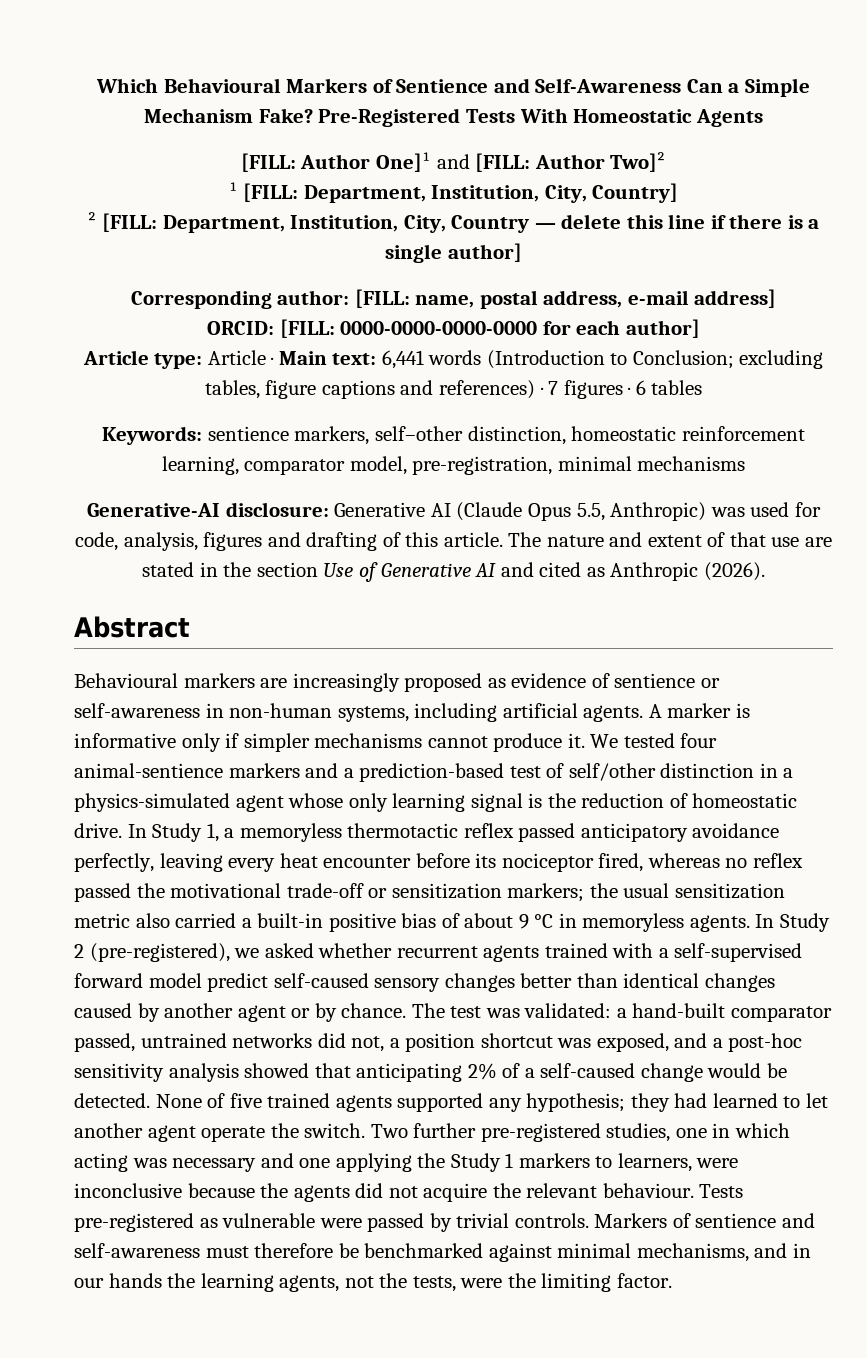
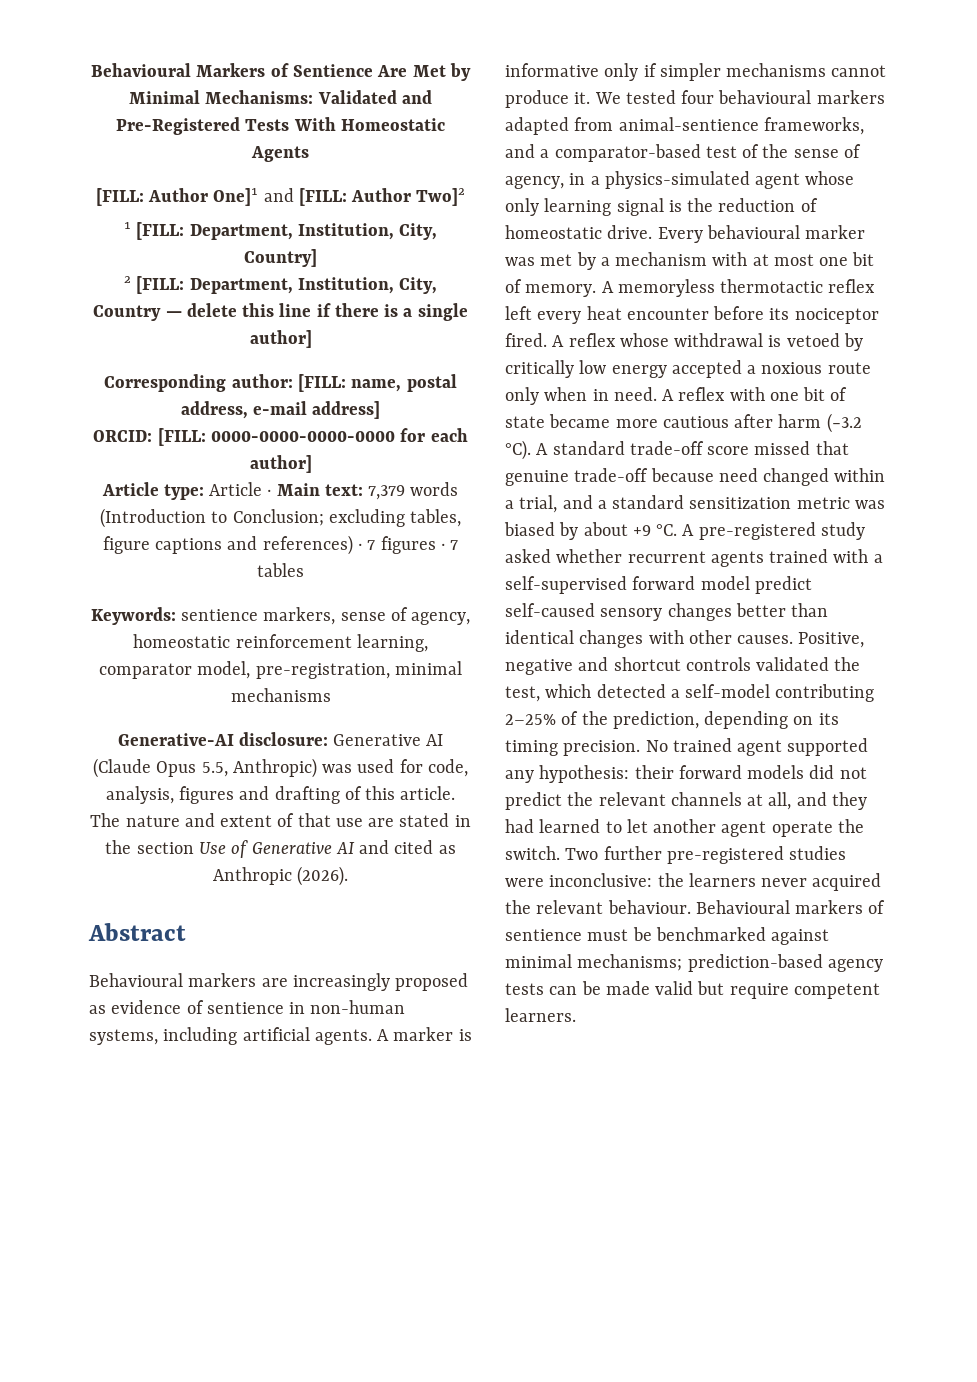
- Which Behavioural Markers of Sentience and Self-Awareness Can a Simple Mechanism Fake? Pre-Registered Tests With Homeostatic Agents
+ Behavioural Markers of Sentience Are Met by Minimal Mechanisms: Validated and Pre-Registered Tests With Homeostatic Agents
- Article type: Article · Main text: 6,441 words (Introduction to Conclusion; excluding tables, figure captions and references) · 7 figures · 6 tables
+ Article type: Article · Main text: 7,379 words (Introduction to Conclusion; excluding tables, figure captions and references) · 7 figures · 7 tables
- Keywords: sentience markers, self–other distinction, homeostatic reinforcement learning, comparator model, pre-registration, minimal mechanisms
+ Keywords: sentience markers, sense of agency, homeostatic reinforcement learning, comparator model, pre-registration, minimal mechanisms
- Behavioural markers are increasingly proposed as evidence of sentience or self-awareness in non-human systems, including artificial agents.
+ Behavioural markers are increasingly proposed as evidence of sentience in non-human systems, including artificial agents.
- We tested four animal-sentience markers and a prediction-based test of self/other distinction in a physics-simulated agent whose only learning signal is the reduction of homeostatic drive.
+ We tested four behavioural markers adapted from animal-sentience frameworks, and a comparator-based test of the sense of agency, in a physics-simulated agent whose only learning signal is the reduction of homeostatic drive.
- In Study 1, a memoryless thermotactic reflex passed anticipatory avoidance perfectly, leaving every heat encounter before its nociceptor fired, whereas no reflex passed the motivational trade-off or sensitization markers; the usual sensitization metric also carried a built-in positive bias of about 9 °C in memoryless agents. In Study 2 (pre-registered), we asked whether recurrent agents trained with a self-supervised forward model predict self-caused sensory changes better than identical changes caused by another agent or by chance. The test was validated: a hand-built comparator passed, untrained networks did not, a position shortcut was exposed, and a post-hoc sensitivity analysis showed that anticipating 2% of a self-caused change would be detected. None of five trained agents supported any hypothesis; they had learned to let another agent operate the switch.
+ Every behavioural marker was met by a mechanism with at most one bit of memory. A memoryless thermotactic reflex left every heat encounter before its nociceptor fired. A reflex whose withdrawal is vetoed by critically low energy accepted a noxious route only when in need. A reflex with one bit of state became more cautious after harm (−3.2 °C). A standard trade-off score missed that genuine trade-off because need changed within a trial, and a standard sensitization metric was biased by about +9 °C. A pre-registered study asked whether recurrent agents trained with a self-supervised forward model predict self-caused sensory changes better than identical changes with other causes. Positive, negative and shortcut controls validated the test, which detected a self-model contributing 2–25% of the prediction, depending on its timing precision. No trained agent supported any hypothesis: their forward models did not predict the relevant channels at all, and they had learned to let another agent operate the switch.
- Two further pre-registered studies, one in which acting was necessary and one applying the Study 1 markers to learners, were inconclusive because the agents did not acquire the relevant behaviour. Tests pre-registered as vulnerable were passed by trivial controls. Markers of sentience and self-awareness must therefore be benchmarked against minimal mechanisms, and in our hands the learning agents, not the tests, were the limiting factor.
+ Two further pre-registered studies were inconclusive: the learners never acquired the relevant behaviour. Behavioural markers of sentience must be benchmarked against minimal mechanisms; prediction-based agency tests can be made valid but require competent learners.

